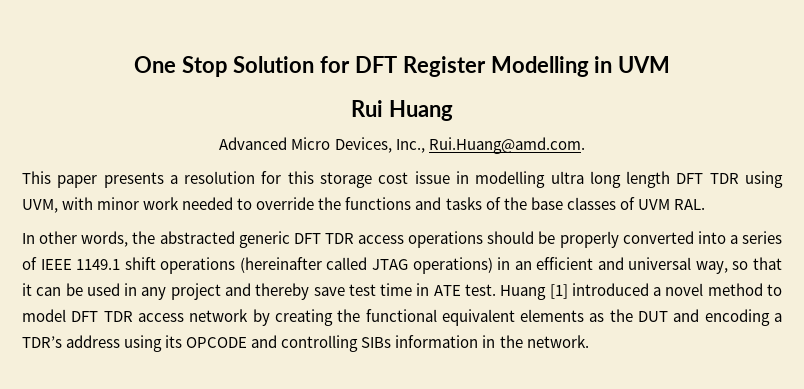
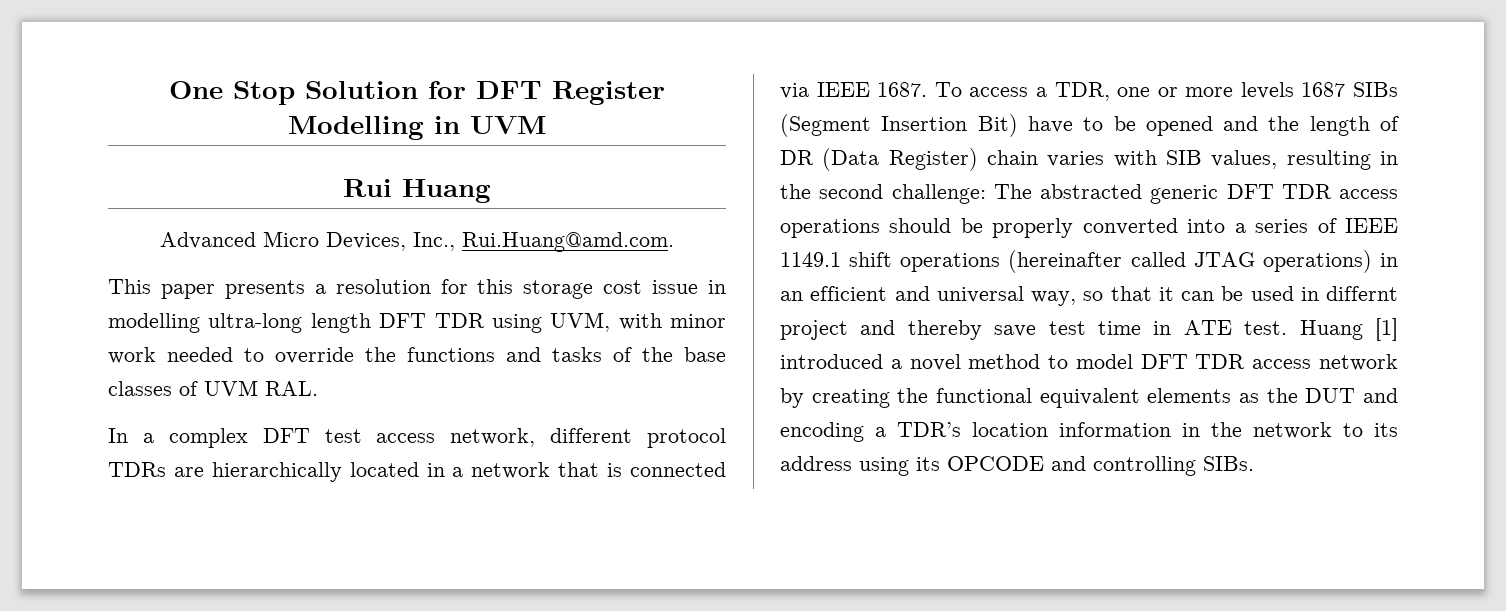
- This paper presents a resolution for this storage cost issue in modelling ultra long length DFT TDR using UVM, with minor work needed to override the functions and tasks of the base classes of UVM RAL.
+ This paper presents a resolution for this storage cost issue in modelling ultra-long length DFT TDR using UVM, with minor work needed to override the functions and tasks of the base classes of UVM RAL.
- In other words, the abstracted generic DFT TDR access operations should be properly converted into a series of IEEE 1149.1 shift operations (hereinafter called JTAG operations) in an efficient and universal way, so that it can be used in any project and thereby save test time in ATE test.
+ In a complex DFT test access network, different protocol TDRs are hierarchically located in a network that is connected via IEEE 1687. To access a TDR, one or more levels 1687 SIBs (Segment Insertion Bit) have to be opened and the length of DR (Data Register) chain varies with SIB values, resulting in the second challenge: The abstracted generic DFT TDR access operations should be properly converted into a series of IEEE 1149.1 shift operations (hereinafter called JTAG operations) in an efficient and universal way, so that it can be used in differnt project and thereby save test time in ATE test.
- Huang [1] introduced a novel method to model DFT TDR access network by creating the functional equivalent elements as the DUT and encoding a TDR’s address using its OPCODE and controlling SIBs information in the network.
+ Huang [1] introduced a novel method to model DFT TDR access network by creating the functional equivalent elements as the DUT and encoding a TDR’s location information in the network to its address using its OPCODE and controlling SIBs.

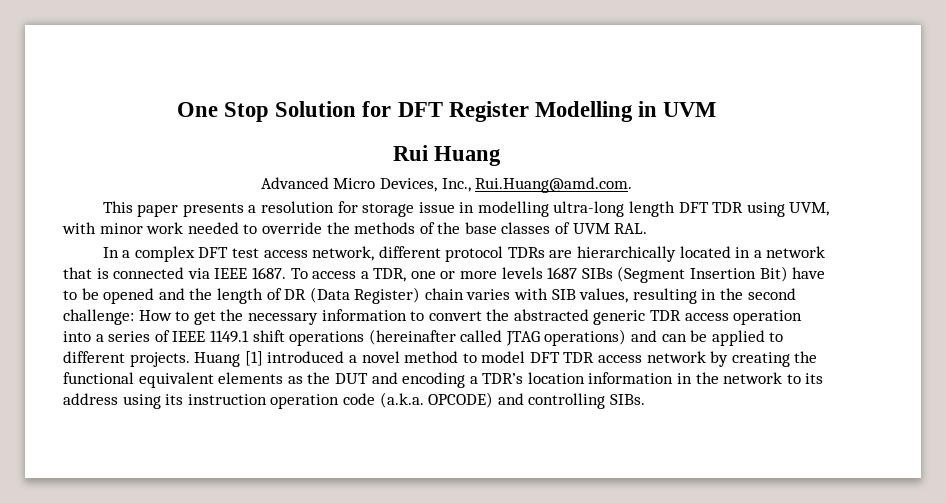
- This paper presents a resolution for this storage cost issue in modelling ultra-long length DFT TDR using UVM, with minor work needed to override the functions and tasks of the base classes of UVM RAL.
+ This paper presents a resolution for storage issue in modelling ultra-long length DFT TDR using UVM, with minor work needed to override the methods of the base classes of UVM RAL.
- To access a TDR, one or more levels 1687 SIBs (Segment Insertion Bit) have to be opened and the length of DR (Data Register) chain varies with SIB values, resulting in the second challenge: The abstracted generic DFT TDR access operations should be properly converted into a series of IEEE 1149.1 shift operations (hereinafter called JTAG operations) in an efficient and universal way, so that it can be used in differnt project and thereby save test time in ATE test.
+ To access a TDR, one or more levels 1687 SIBs (Segment Insertion Bit) have to be opened and the length of DR (Data Register) chain varies with SIB values, resulting in the second challenge: How to get the necessary information to convert the abstracted generic TDR access operation into a series of IEEE 1149.1 shift operations (hereinafter called JTAG operations) and can be applied to different projects.
- Huang [1] introduced a novel method to model DFT TDR access network by creating the functional equivalent elements as the DUT and encoding a TDR’s location information in the network to its address using its OPCODE and controlling SIBs.
+ Huang [1] introduced a novel method to model DFT TDR access network by creating the functional equivalent elements as the DUT and encoding a TDR’s location information in the network to its address using its instruction operation code (a.k.a. OPCODE) and controlling SIBs.

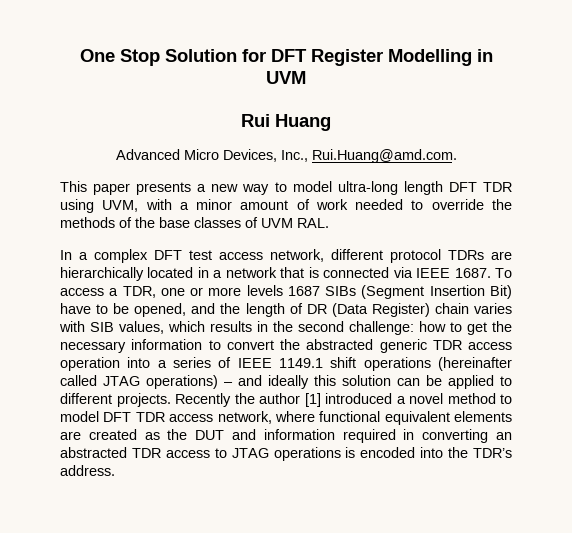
- This paper presents a resolution for storage issue in modelling ultra-long length DFT TDR using UVM, with minor work needed to override the methods of the base classes of UVM RAL.
+ This paper presents a new way to model ultra-long length DFT TDR using UVM, with a minor amount of work needed to override the methods of the base classes of UVM RAL.
- To access a TDR, one or more levels 1687 SIBs (Segment Insertion Bit) have to be opened and the length of DR (Data Register) chain varies with SIB values, resulting in the second challenge:
+ To access a TDR, one or more levels 1687 SIBs (Segment Insertion Bit) have to be opened, and the length of DR (Data Register) chain varies with SIB values, which results in the second challenge:
- How to get the necessary information to convert the abstracted generic TDR access operation into a series of IEEE 1149.1 shift operations (hereinafter called JTAG operations) and can be applied to different projects.
+ how to get the necessary information to convert the abstracted generic TDR access operation into a series of IEEE 1149.1 shift operations (hereinafter called JTAG operations) – and ideally this solution can be applied to different projects.
- Huang [1] introduced a novel method to model DFT TDR access network by creating the functional equivalent elements as the DUT and encoding a TDR’s location information in the network to its address using its instruction operation code (a.k.a. OPCODE) and controlling SIBs.
+ Recently the author [1] introduced a novel method to model DFT TDR access network, where functional equivalent elements are created as the DUT and information required in converting an abstracted TDR access to JTAG operations is encoded into the TDR’s address.

